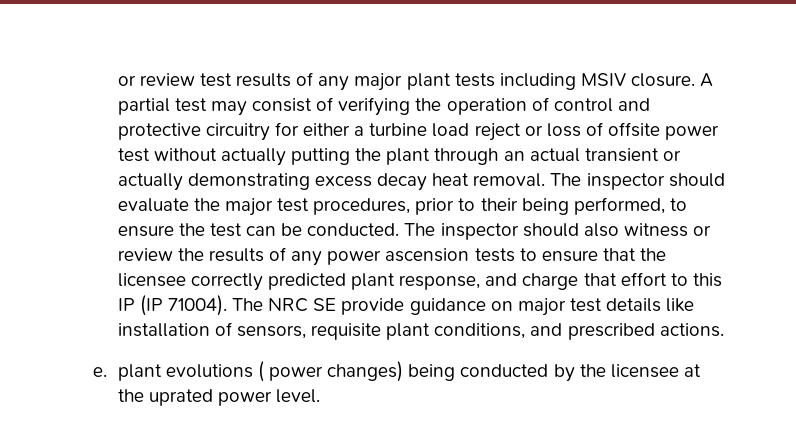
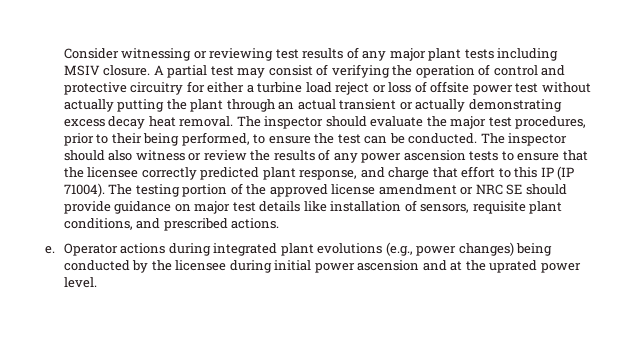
- or review test results of any major plant tests including MSIV closure.
+ Consider witnessing or reviewing test results of any major plant tests including MSIV closure.
- The NRC SE provide guidance on major test details like installation of sensors, requisite plant conditions, and prescribed actions.
+ The testing portion of the approved license amendment or NRC SE should provide guidance on major test details like installation of sensors, requisite plant conditions, and prescribed actions.
- e. plant evolutions ( power changes) being conducted by the licensee at the uprated power level.
+ e. Operator actions during integrated plant evolutions (e.g., power changes) being conducted by the licensee during initial power ascension and at the uprated power level.

